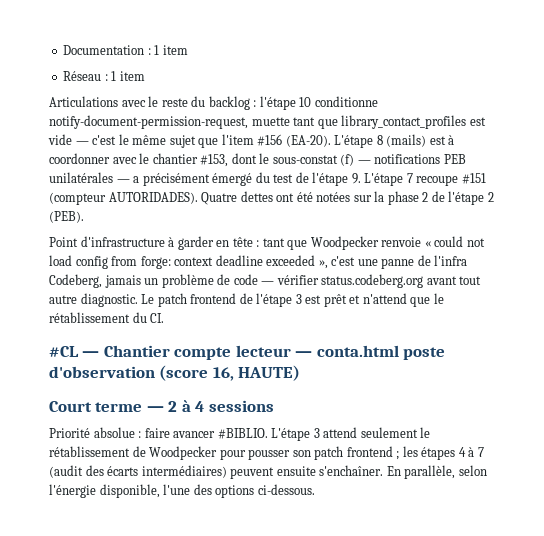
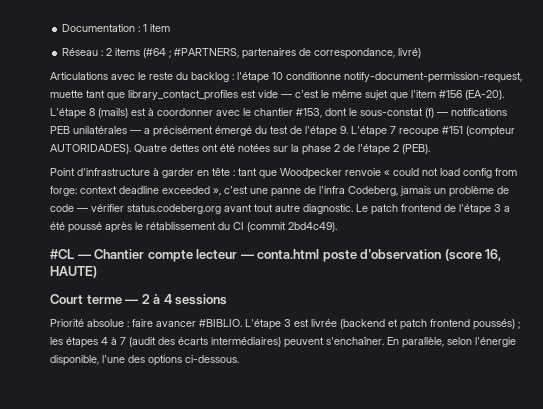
- Réseau : 1 item
+ Réseau : 2 items (#64 ; #PARTNERS, partenaires de correspondance, livré)
- Le patch frontend de l'étape 3 est prêt et n'attend que le rétablissement du CI.
+ Le patch frontend de l'étape 3 a été poussé après le rétablissement du CI (commit 2bd4c49).
- L'étape 3 attend seulement le rétablissement de Woodpecker pour pousser son patch frontend ; les étapes 4 à 7 (audit des écarts intermédiaires) peuvent ensuite s'enchaîner.
+ L'étape 3 est livrée (backend et patch frontend poussés) ; les étapes 4 à 7 (audit des écarts intermédiaires) peuvent s'enchaîner.

